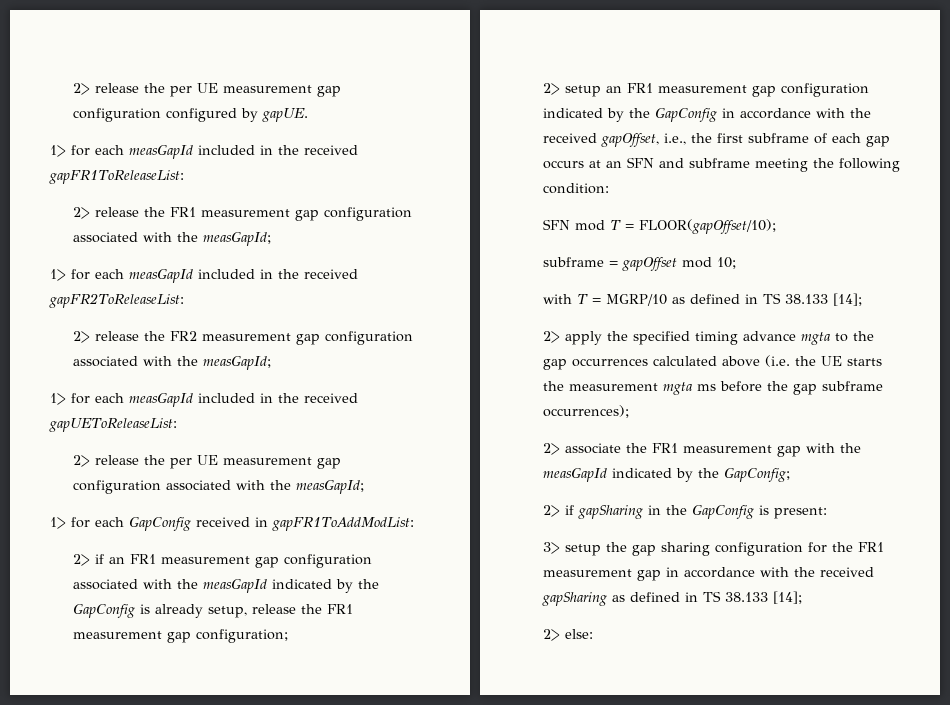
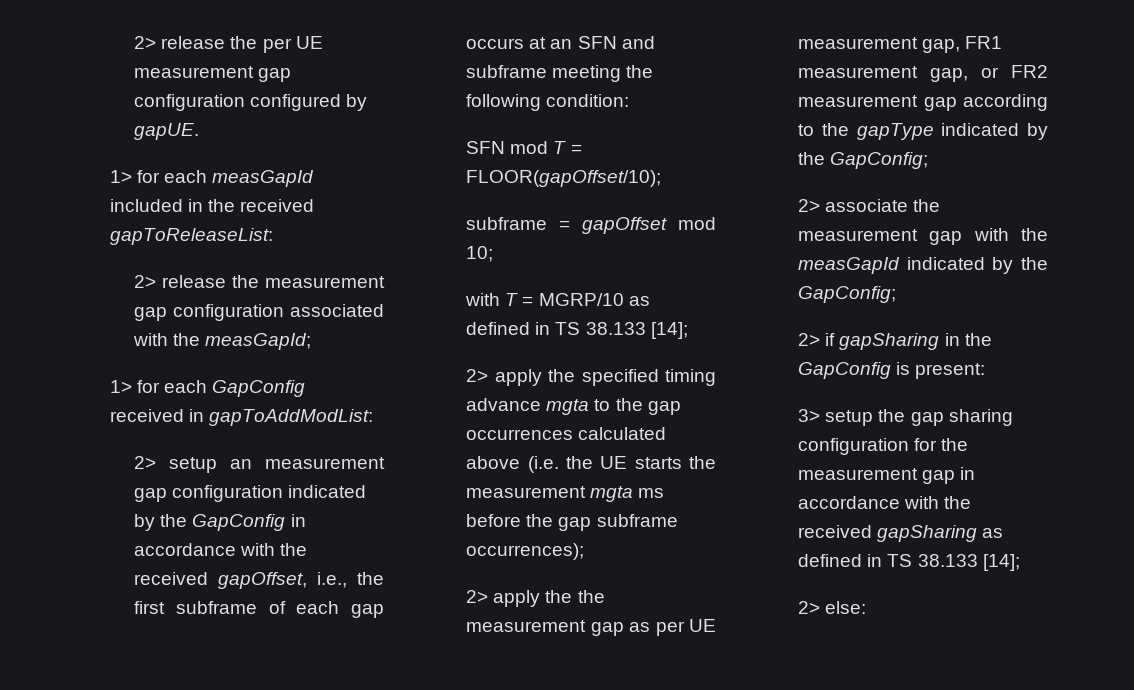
- 1> for each measGapId included in the received gapFR1ToReleaseList:
- 2> release the FR1 measurement gap configuration associated with the measGapId;
- 1> for each measGapId included in the received gapFR2ToReleaseList:
- 2> release the FR2 measurement gap configuration associated with the measGapId;
- 1> for each measGapId included in the received gapUEToReleaseList:
- 2> release the per UE measurement gap configuration associated with the measGapId;
+ 1> for each measGapId included in the received gapToReleaseList:
+ 2> release the measurement gap configuration associated with the measGapId;
- 1> for each GapConfig received in gapFR1ToAddModList:
- 2> if an FR1 measurement gap configuration associated with the measGapId indicated by the GapConfig is already setup, release the FR1 measurement gap configuration;
+ 1> for each GapConfig received in gapToAddModList:
- 2> setup an FR1 measurement gap configuration indicated by the GapConfig in accordance with the received gapOffset, i.e., the first subframe of each gap occurs at an SFN and subframe meeting the following condition:
+ 2> setup an measurement gap configuration indicated by the GapConfig in accordance with the received gapOffset, i.e., the first subframe of each gap occurs at an SFN and subframe meeting the following condition:
+ 2> apply the the measurement gap as per UE measurement gap, FR1 measurement gap, or FR2 measurement gap according to the gapType indicated by the GapConfig;
- 2> associate the FR1 measurement gap with the measGapId indicated by the GapConfig;
+ 2> associate the measurement gap with the measGapId indicated by the GapConfig;
- 3> setup the gap sharing configuration for the FR1 measurement gap in accordance with the received gapSharing as defined in TS 38.133 [14];
+ 3> setup the gap sharing configuration for the measurement gap in accordance with the received gapSharing as defined in TS 38.133 [14];

